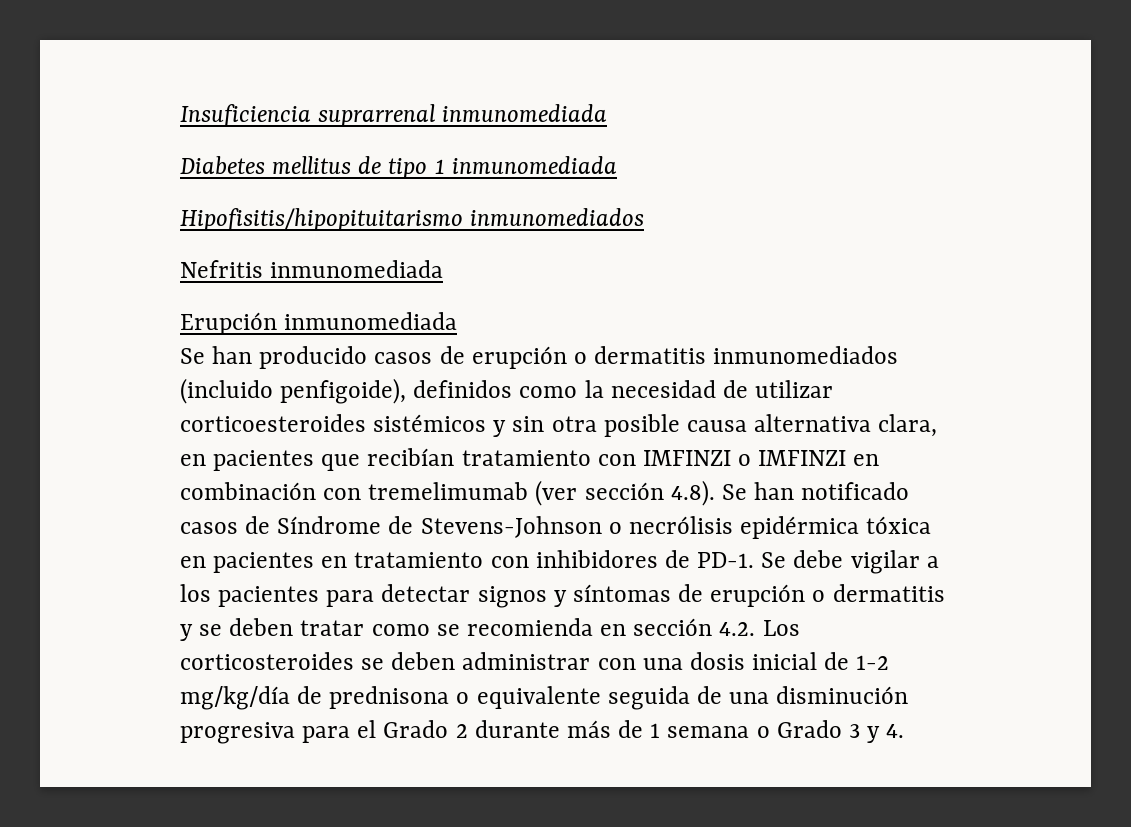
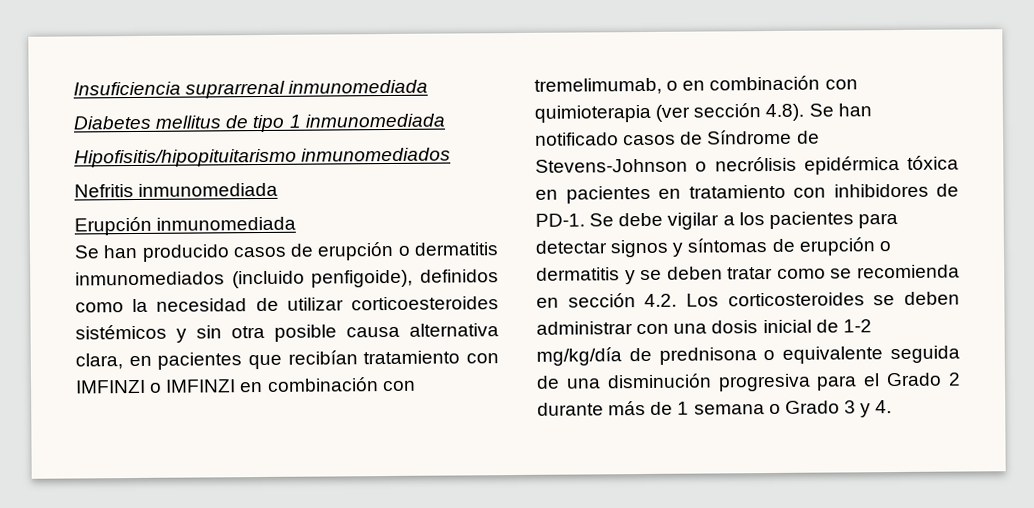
- Se han producido casos de erupción o dermatitis inmunomediados (incluido penfigoide), definidos como la necesidad de utilizar corticoesteroides sistémicos y sin otra posible causa alternativa clara, en pacientes que recibían tratamiento con IMFINZI o IMFINZI en combinación con tremelimumab (ver sección 4.8). Se han notificado casos de Síndrome de Stevens-Johnson o necrólisis epidérmica tóxica en pacientes en tratamiento con inhibidores de PD-1.
+ Se han producido casos de erupción o dermatitis inmunomediados (incluido penfigoide), definidos como la necesidad de utilizar corticoesteroides sistémicos y sin otra posible causa alternativa clara, en pacientes que recibían tratamiento con IMFINZI o IMFINZI en combinación con tremelimumab, o en combinación con quimioterapia (ver sección 4.8). Se han notificado casos de Síndrome de Stevens-Johnson o necrólisis epidérmica tóxica en pacientes en tratamiento con inhibidores de PD-1.

